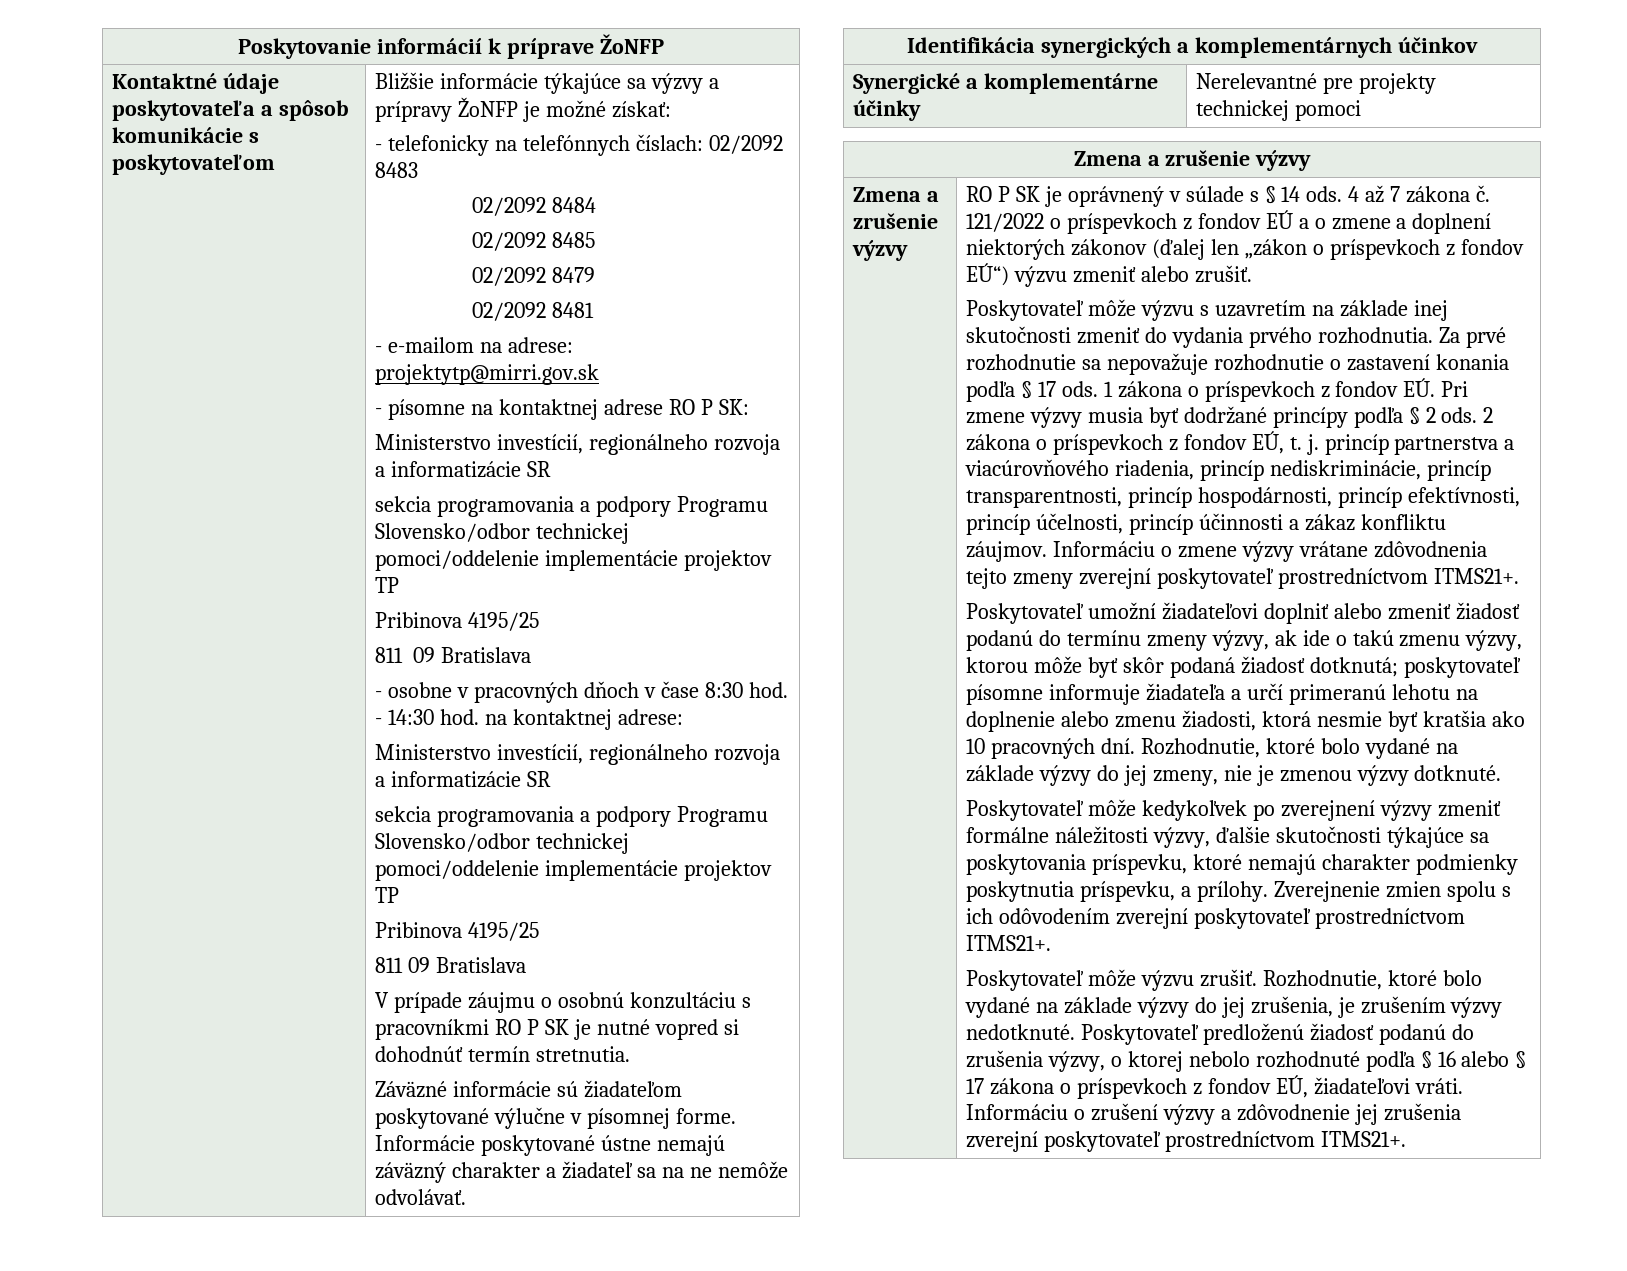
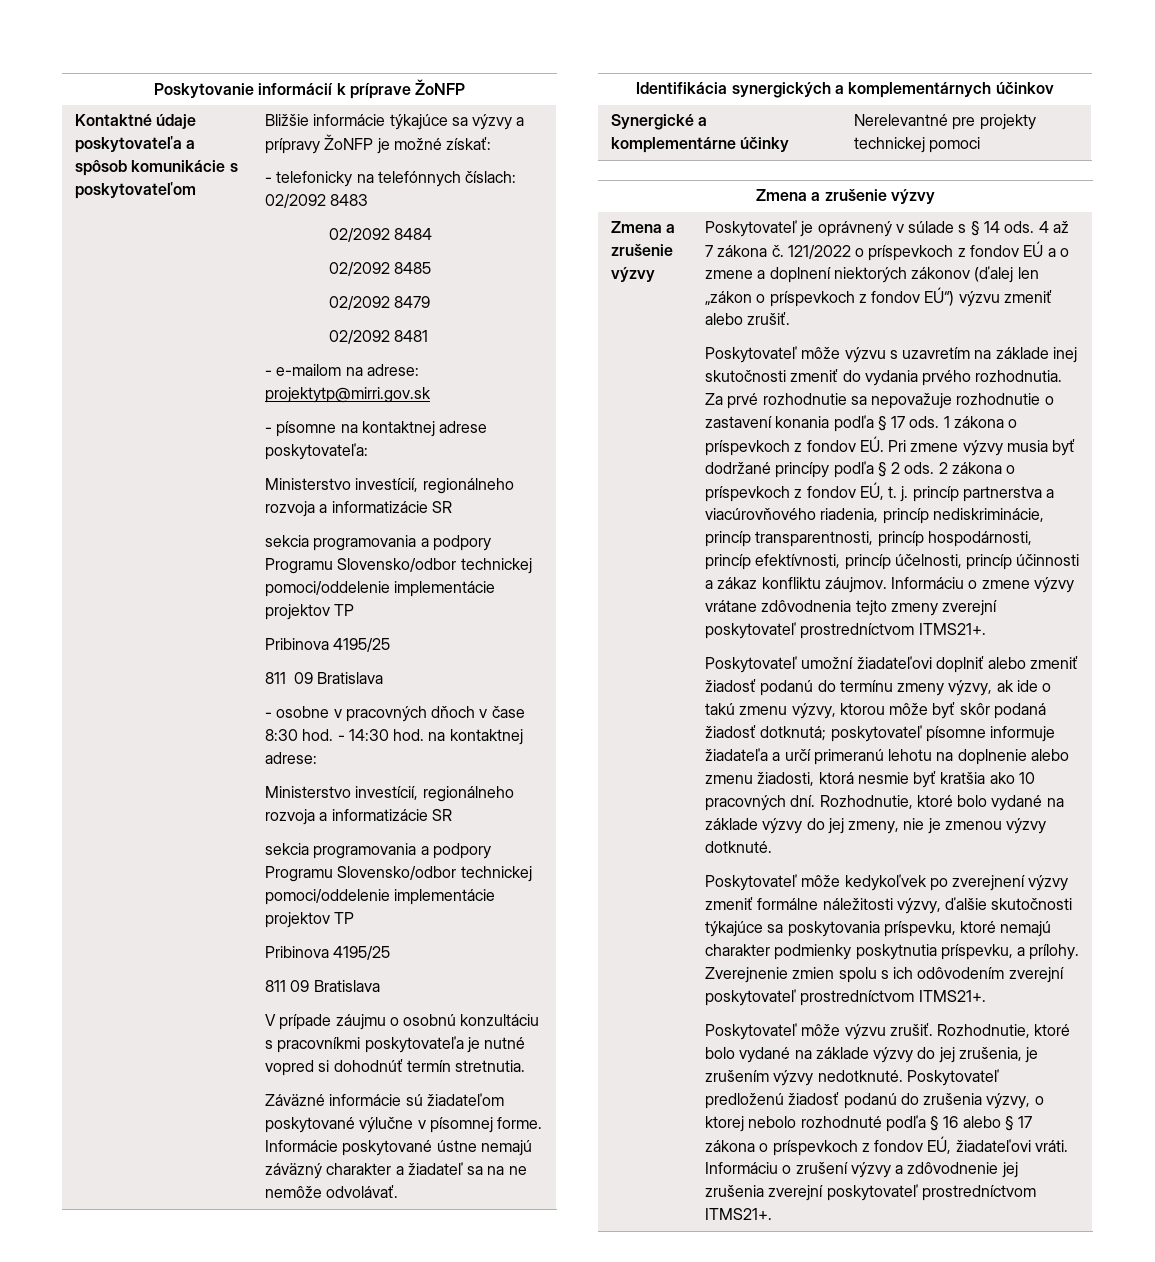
- - písomne na kontaktnej adrese RO P SK:
+ - písomne na kontaktnej adrese poskytovateľa:
- V prípade záujmu o osobnú konzultáciu s pracovníkmi RO P SK je nutné vopred si dohodnúť termín stretnutia.
+ V prípade záujmu o osobnú konzultáciu s pracovníkmi poskytovateľa je nutné vopred si dohodnúť termín stretnutia.
- RO P SK je oprávnený v súlade s § 14 ods.
+ Poskytovateľ je oprávnený v súlade s § 14 ods.

